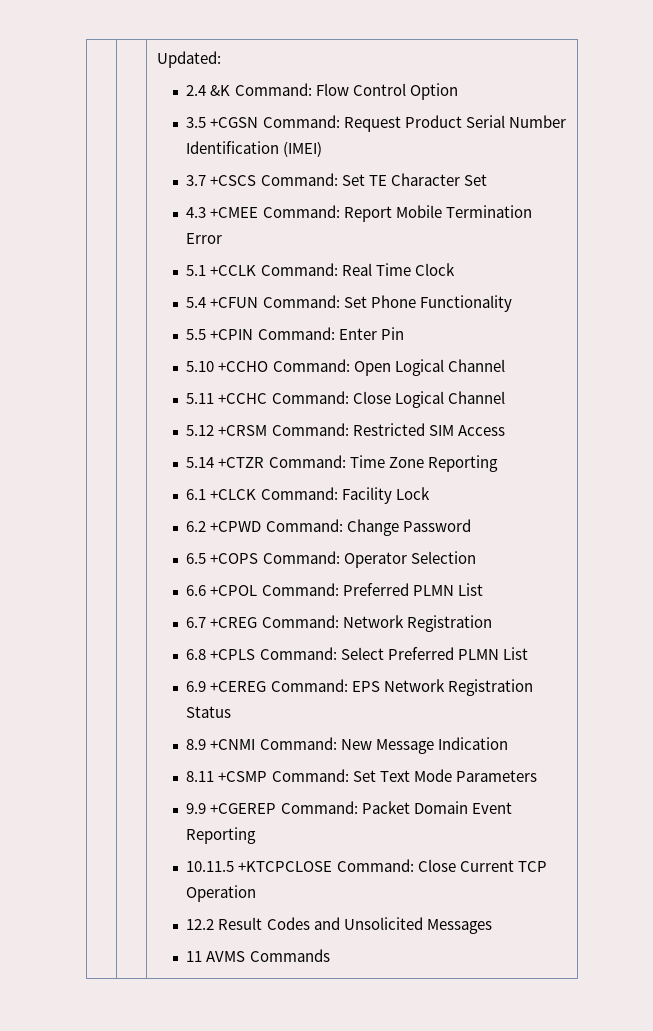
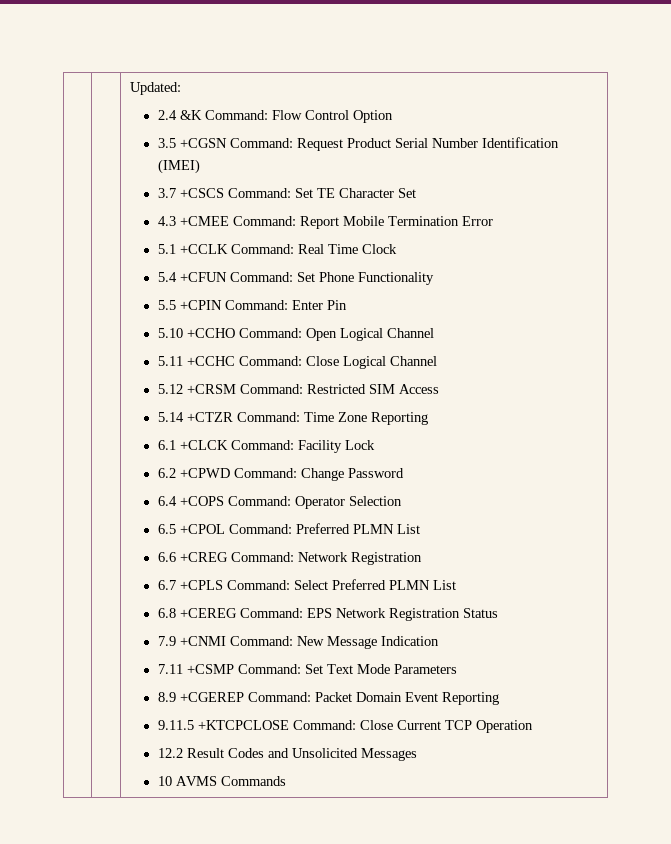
- 6.5 +COPS Command: Operator Selection
+ 6.4 +COPS Command: Operator Selection
- 6.6 +CPOL Command: Preferred PLMN List
+ 6.5 +CPOL Command: Preferred PLMN List
- 6.7 +CREG Command: Network Registration
+ 6.6 +CREG Command: Network Registration
- 6.8 +CPLS Command: Select Preferred PLMN List
+ 6.7 +CPLS Command: Select Preferred PLMN List
- 6.9 +CEREG Command: EPS Network Registration Status
+ 6.8 +CEREG Command: EPS Network Registration Status
- 8.9 +CNMI Command: New Message Indication
+ 7.9 +CNMI Command: New Message Indication
- 8.11 +CSMP Command: Set Text Mode Parameters
+ 7.11 +CSMP Command: Set Text Mode Parameters
- 9.9 +CGEREP Command: Packet Domain Event Reporting
+ 8.9 +CGEREP Command: Packet Domain Event Reporting
- 10.11.5 +KTCPCLOSE Command: Close Current TCP Operation
+ 9.11.5 +KTCPCLOSE Command: Close Current TCP Operation
- 11 AVMS Commands
+ 10 AVMS Commands

